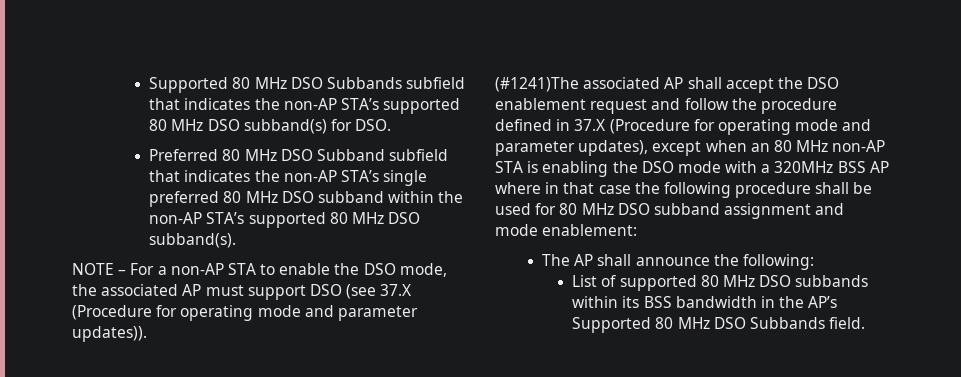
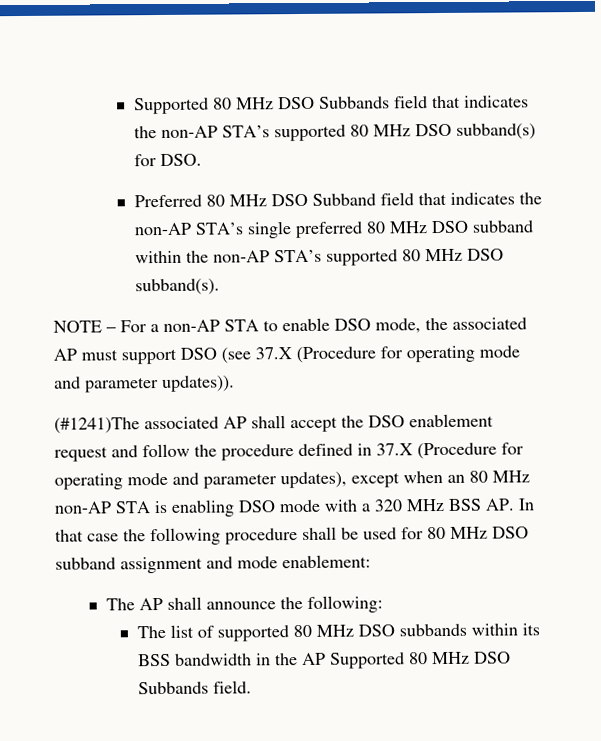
- Supported 80 MHz DSO Subbands subfield that indicates the non-AP STA’s supported 80 MHz DSO subband(s) for DSO.
+ Supported 80 MHz DSO Subbands field that indicates the non-AP STA’s supported 80 MHz DSO subband(s) for DSO.
- Preferred 80 MHz DSO Subband subfield that indicates the non-AP STA’s single preferred 80 MHz DSO subband within the non-AP STA’s supported 80 MHz DSO subband(s).
+ Preferred 80 MHz DSO Subband field that indicates the non-AP STA’s single preferred 80 MHz DSO subband within the non-AP STA’s supported 80 MHz DSO subband(s).
- NOTE – For a non-AP STA to enable the DSO mode, the associated AP must support DSO (see 37.X (Procedure for operating mode and parameter updates)).
+ NOTE – For a non-AP STA to enable DSO mode, the associated AP must support DSO (see 37.X (Procedure for operating mode and parameter updates)).
- (#1241)The associated AP shall accept the DSO enablement request and follow the procedure defined in 37.X (Procedure for operating mode and parameter updates), except when an 80 MHz non-AP STA is enabling the DSO mode with a 320MHz BSS AP where in that case the following procedure shall be used for 80 MHz DSO subband assignment and mode enablement:
+ (#1241)The associated AP shall accept the DSO enablement request and follow the procedure defined in 37.X (Procedure for operating mode and parameter updates), except when an 80 MHz non-AP STA is enabling DSO mode with a 320 MHz BSS AP. In that case the following procedure shall be used for 80 MHz DSO subband assignment and mode enablement:
- List of supported 80 MHz DSO subbands within its BSS bandwidth in the AP’s Supported 80 MHz DSO Subbands field.
+ The list of supported 80 MHz DSO subbands within its BSS bandwidth in the AP Supported 80 MHz DSO Subbands field.

